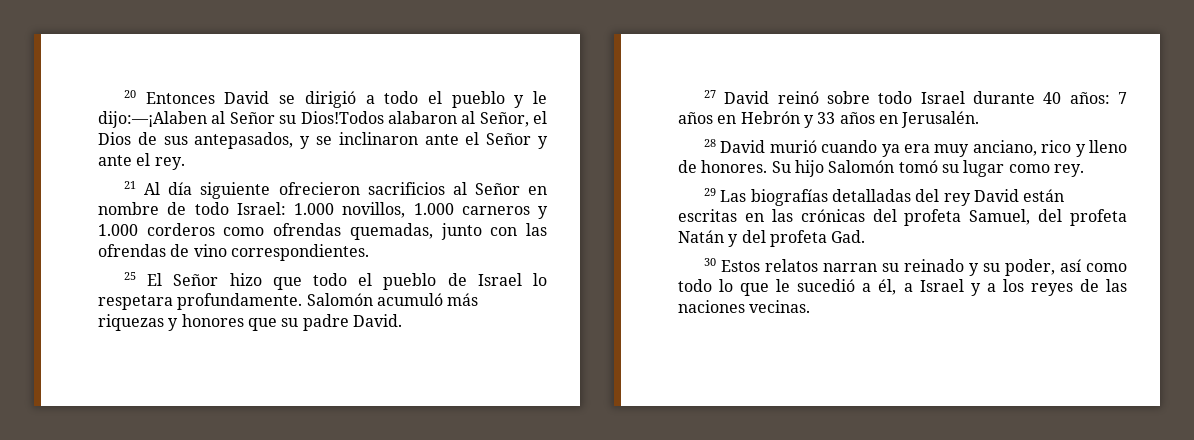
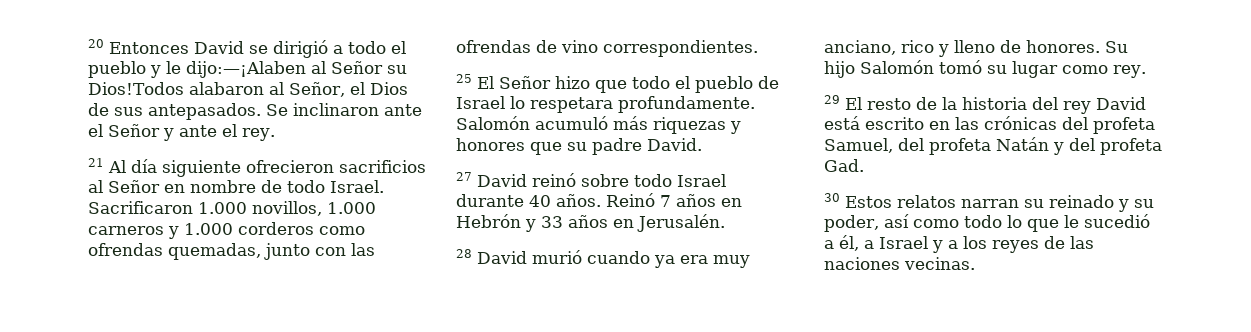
- 20 Entonces David se dirigió a todo el pueblo y le dijo:—¡Alaben al Señor su Dios!Todos alabaron al Señor, el Dios de sus antepasados, y se inclinaron ante el Señor y ante el rey.
+ 20 Entonces David se dirigió a todo el pueblo y le dijo:—¡Alaben al Señor su Dios!Todos alabaron al Señor, el Dios de sus antepasados. Se inclinaron ante el Señor y ante el rey.
- 21 Al día siguiente ofrecieron sacrificios al Señor en nombre de todo Israel: 1.000 novillos, 1.000 carneros y 1.000 corderos como ofrendas quemadas, junto con las ofrendas de vino correspondientes.
+ 21 Al día siguiente ofrecieron sacrificios al Señor en nombre de todo Israel. Sacrificaron 1.000 novillos, 1.000 carneros y 1.000 corderos como ofrendas quemadas, junto con las ofrendas de vino correspondientes.
- 27 David reinó sobre todo Israel durante 40 años: 7 años en Hebrón y 33 años en Jerusalén.
+ 27 David reinó sobre todo Israel durante 40 años. Reinó 7 años en Hebrón y 33 años en Jerusalén.
- 29 Las biografías detalladas del rey David están escritas en las crónicas del profeta Samuel, del profeta Natán y del profeta Gad.
+ 29 El resto de la historia del rey David está escrito en las crónicas del profeta Samuel, del profeta Natán y del profeta Gad.

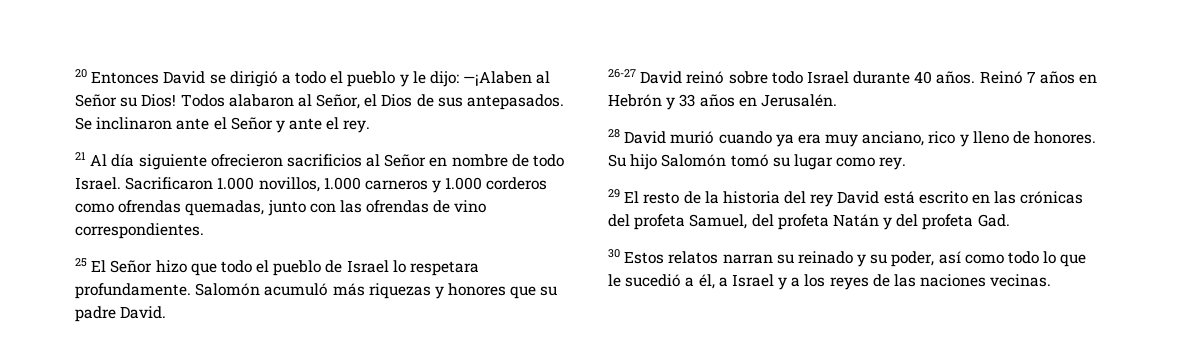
- 20 Entonces David se dirigió a todo el pueblo y le dijo:—¡Alaben al Señor su Dios!Todos alabaron al Señor, el Dios de sus antepasados.
+ 20 Entonces David se dirigió a todo el pueblo y le dijo: —¡Alaben al Señor su Dios! Todos alabaron al Señor, el Dios de sus antepasados.
- 27 David reinó sobre todo Israel durante 40 años.
+ 26-27 David reinó sobre todo Israel durante 40 años.

